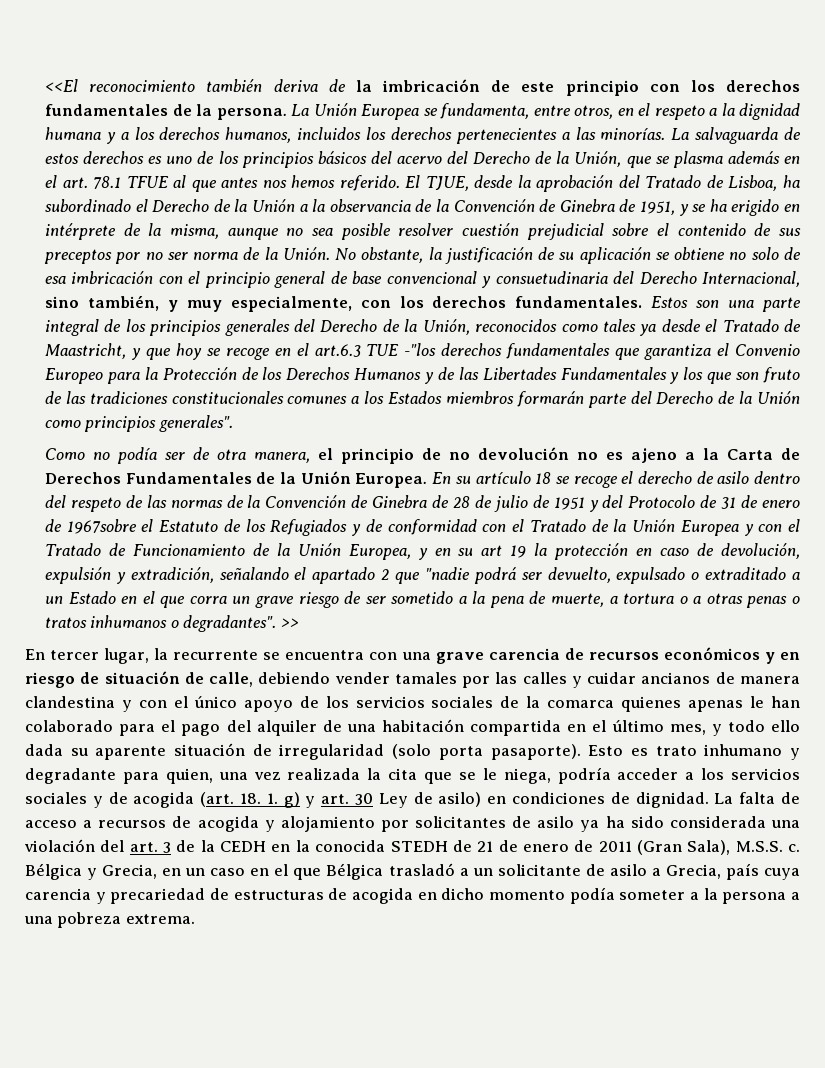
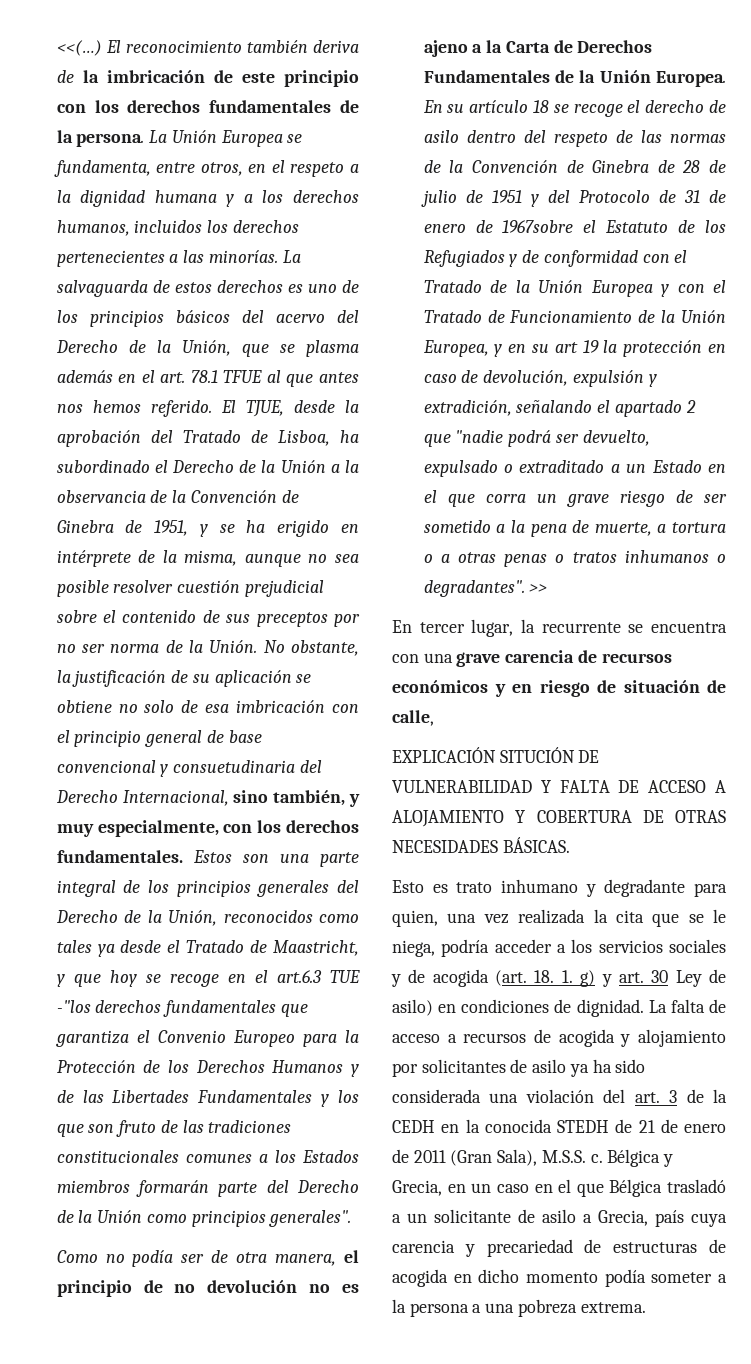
- <<El reconocimiento también deriva de la imbricación de este principio con los derechos fundamentales de la persona.
+ <<(…) El reconocimiento también deriva de la imbricación de este principio con los derechos fundamentales de la persona.
- En tercer lugar, la recurrente se encuentra con una grave carencia de recursos económicos y en riesgo de situación de calle, debiendo vender tamales por las calles y cuidar ancianos de manera clandestina y con el único apoyo de los servicios sociales de la comarca quienes apenas le han colaborado para el pago del alquiler de una habitación compartida en el último mes, y todo ello dada su aparente situación de irregularidad (solo porta pasaporte). Esto es trato inhumano y degradante para quien, una vez realizada la cita que se le niega, podría acceder a los servicios sociales y de acogida (art. 18. 1. g) y art. 30 Ley de asilo) en condiciones de dignidad.
+ En tercer lugar, la recurrente se encuentra con una grave carencia de recursos económicos y en riesgo de situación de calle,
+ EXPLICACIÓN SITUCIÓN DE VULNERABILIDAD Y FALTA DE ACCESO A ALOJAMIENTO Y COBERTURA DE OTRAS NECESIDADES BÁSICAS.
+ Esto es trato inhumano y degradante para quien, una vez realizada la cita que se le niega, podría acceder a los servicios sociales y de acogida (art. 18. 1. g) y art. 30 Ley de asilo) en condiciones de dignidad.

